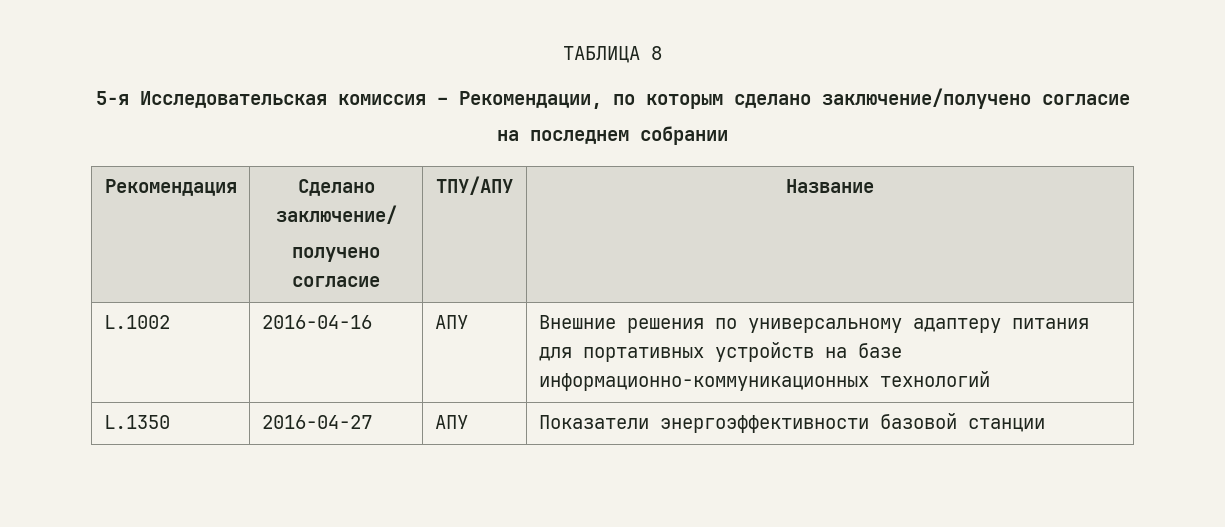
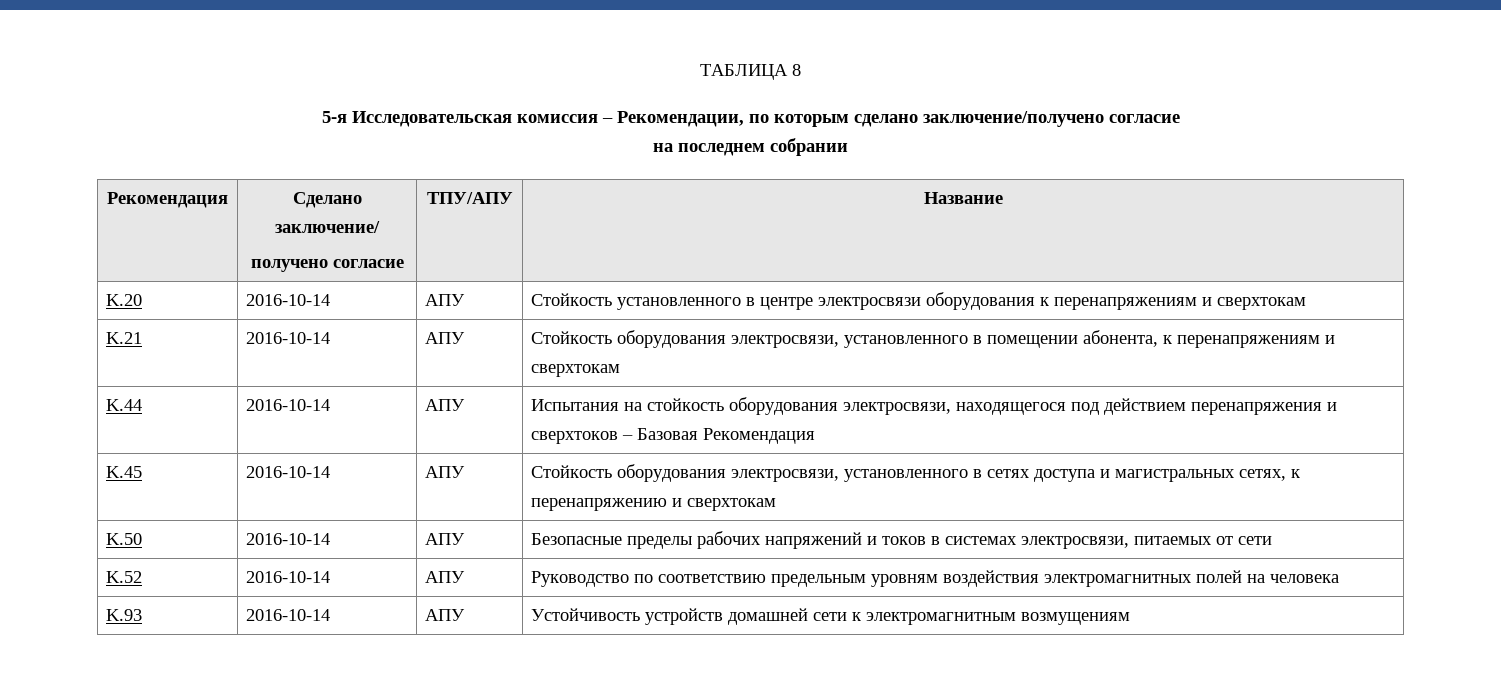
- L.1002 | 2016-04-16 | АПУ | Внешние решения по универсальному адаптеру питания для портативных устройств на базе информационно-коммуникационных технологий
- L.1350 | 2016-04-27 | АПУ | Показатели энергоэффективности базовой станции
+ K.20 | 2016-10-14 | АПУ | Стойкость установленного в центре электросвязи оборудования к перенапряжениям и сверхтокам
+ K.21 | 2016-10-14 | АПУ | Стойкость оборудования электросвязи, установленного в помещении абонента, к перенапряжениям и сверхтокам
+ K.44 | 2016-10-14 | АПУ | Испытания на стойкость оборудования электросвязи, находящегося под действием перенапряжения и сверхтоков – Базовая Рекомендация
+ K.45 | 2016-10-14 | АПУ | Стойкость оборудования электросвязи, установленного в сетях доступа и магистральных сетях, к перенапряжению и сверхтокам
+ K.50 | 2016-10-14 | АПУ | Безопасные пределы рабочих напряжений и токов в системах электросвязи, питаемых от сети
+ K.52 | 2016-10-14 | АПУ | Руководство по соответствию предельным уровням воздействия электромагнитных полей на человека
+ K.93 | 2016-10-14 | АПУ | Устойчивость устройств домашней сети к электромагнитным возмущениям

